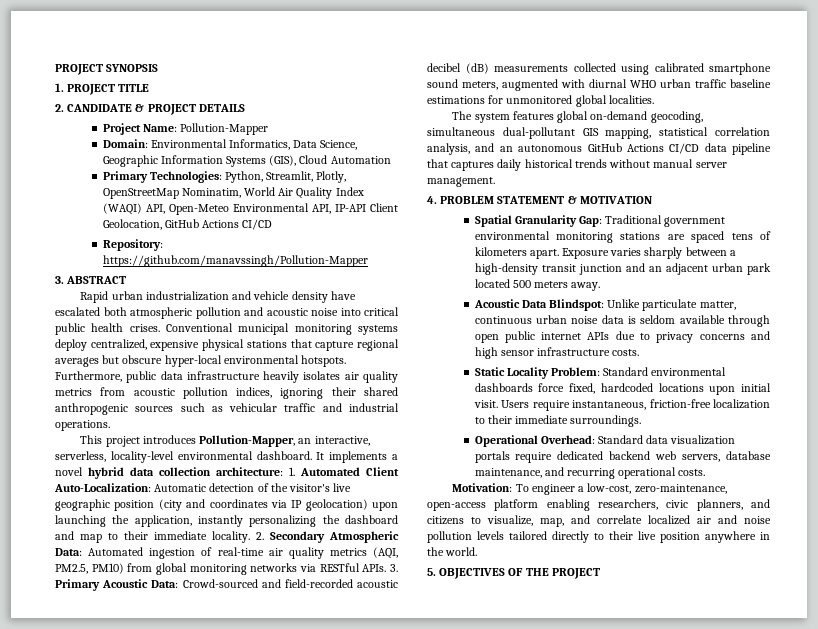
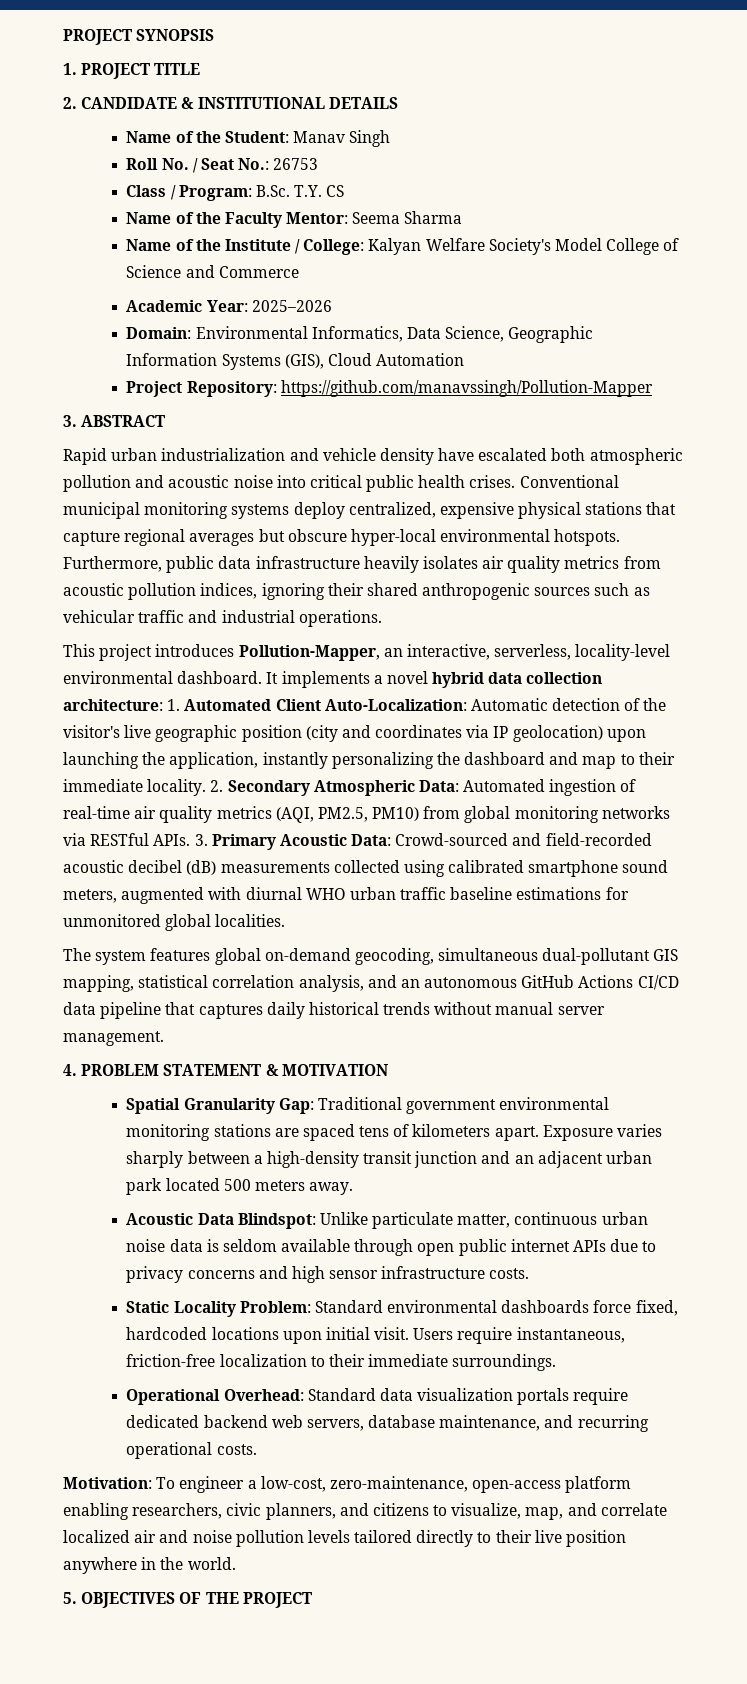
- 2. CANDIDATE & PROJECT DETAILS
+ 2. CANDIDATE & INSTITUTIONAL DETAILS
- Project Name: Pollution-Mapper
+ Name of the Student: Manav Singh
+ Roll No. / Seat No.: 26753
+ Class / Program: B.Sc. T.Y. CS
+ Name of the Faculty Mentor: Seema Sharma
+ Name of the Institute / College: Kalyan Welfare Society's Model College of Science and Commerce
+ Academic Year: 2025–2026
- Primary Technologies: Python, Streamlit, Plotly, OpenStreetMap Nominatim, World Air Quality Index (WAQI) API, Open-Meteo Environmental API, IP-API Client Geolocation, GitHub Actions CI/CD
- Repository: https://github.com/manavssingh/Pollution-Mapper
+ Project Repository: https://github.com/manavssingh/Pollution-Mapper

